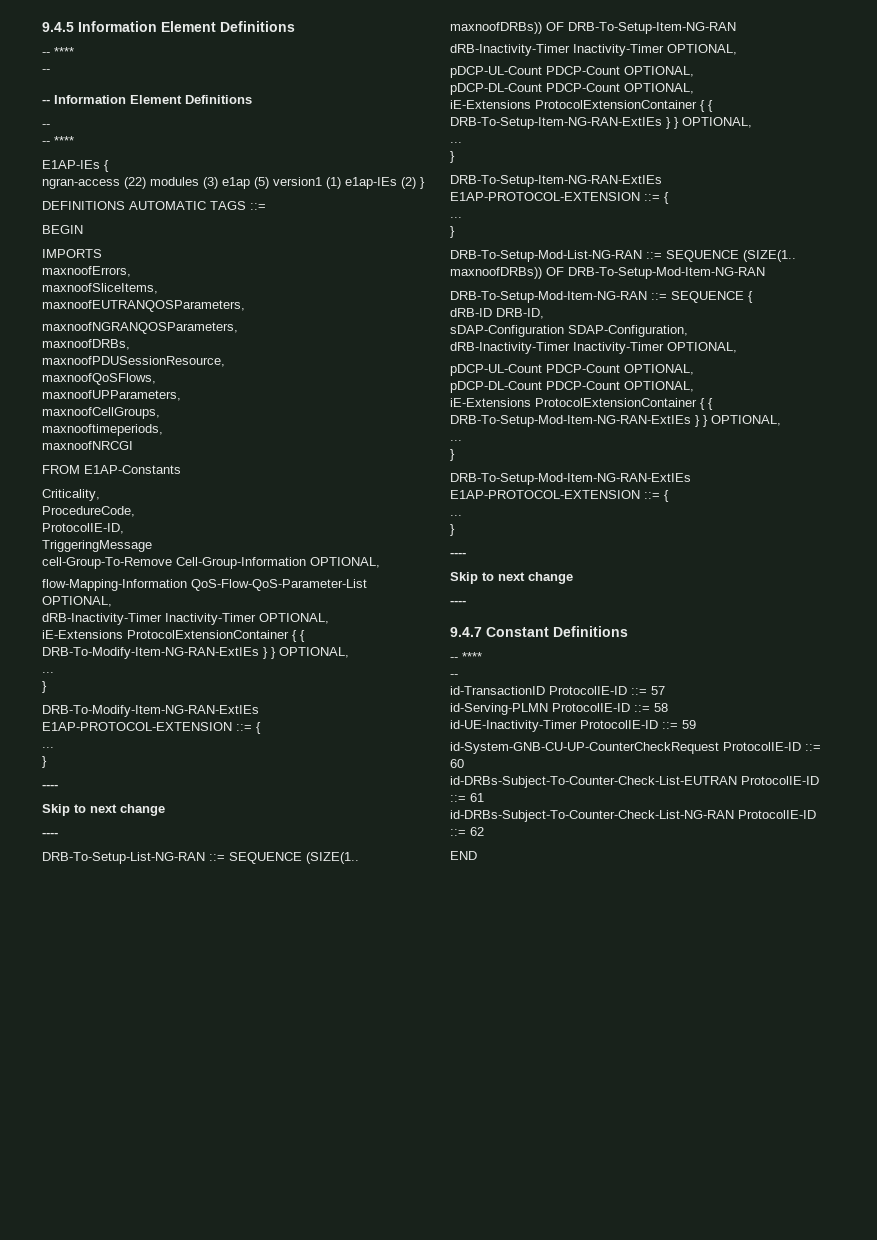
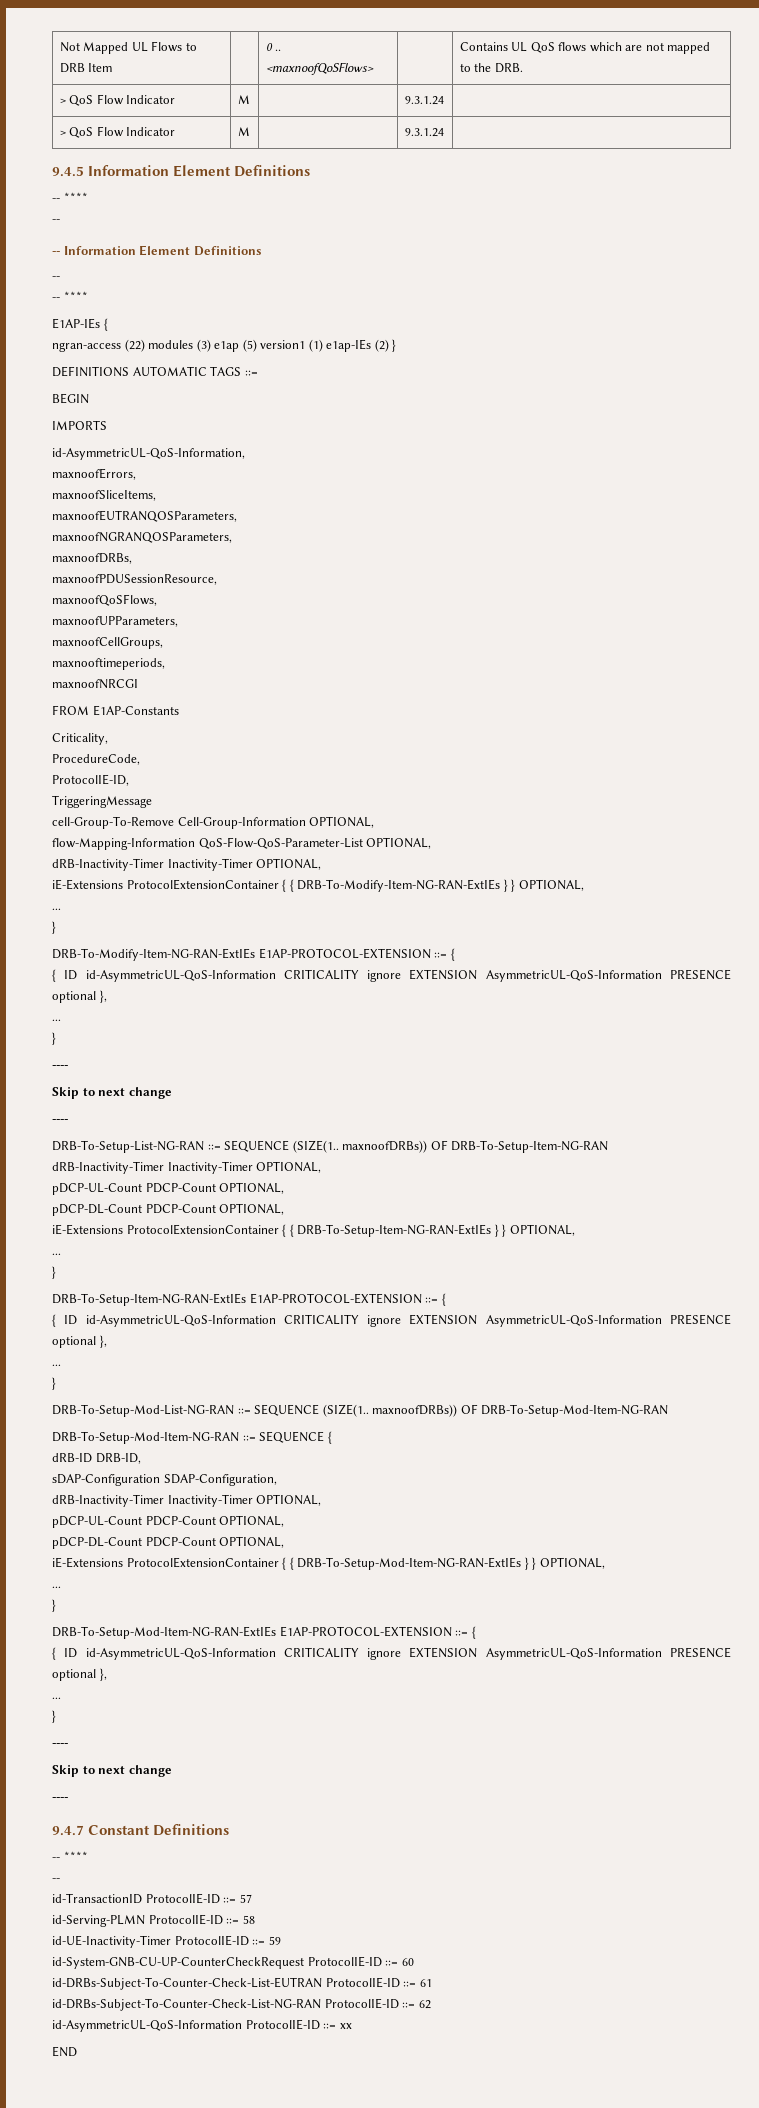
+ Not Mapped UL Flows to DRB Item | | 0 .. <maxnoofQoSFlows> | | Contains UL QoS flows which are not mapped to the DRB.
+ > QoS Flow Indicator | M | | 9.3.1.24 |
+ > QoS Flow Indicator | M | | 9.3.1.24 |
+ id-AsymmetricUL-QoS-Information,
  DRB-To-Modify-Item-NG-RAN-ExtIEs E1AP-PROTOCOL-EXTENSION ::= {
+ { ID id-AsymmetricUL-QoS-Information CRITICALITY ignore EXTENSION AsymmetricUL-QoS-Information PRESENCE optional },
  DRB-To-Setup-Item-NG-RAN-ExtIEs E1AP-PROTOCOL-EXTENSION ::= {
+ { ID id-AsymmetricUL-QoS-Information CRITICALITY ignore EXTENSION AsymmetricUL-QoS-Information PRESENCE optional },
  DRB-To-Setup-Mod-Item-NG-RAN-ExtIEs E1AP-PROTOCOL-EXTENSION ::= {
+ { ID id-AsymmetricUL-QoS-Information CRITICALITY ignore EXTENSION AsymmetricUL-QoS-Information PRESENCE optional },
+ id-AsymmetricUL-QoS-Information ProtocolIE-ID ::= xx

